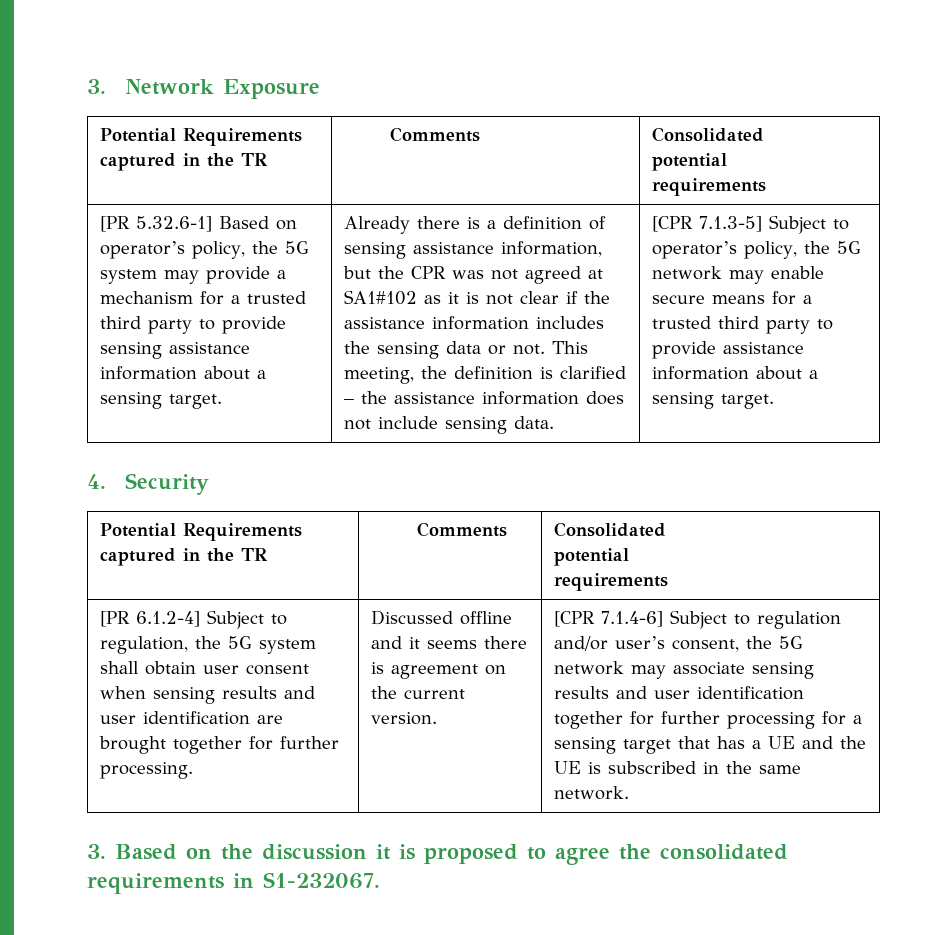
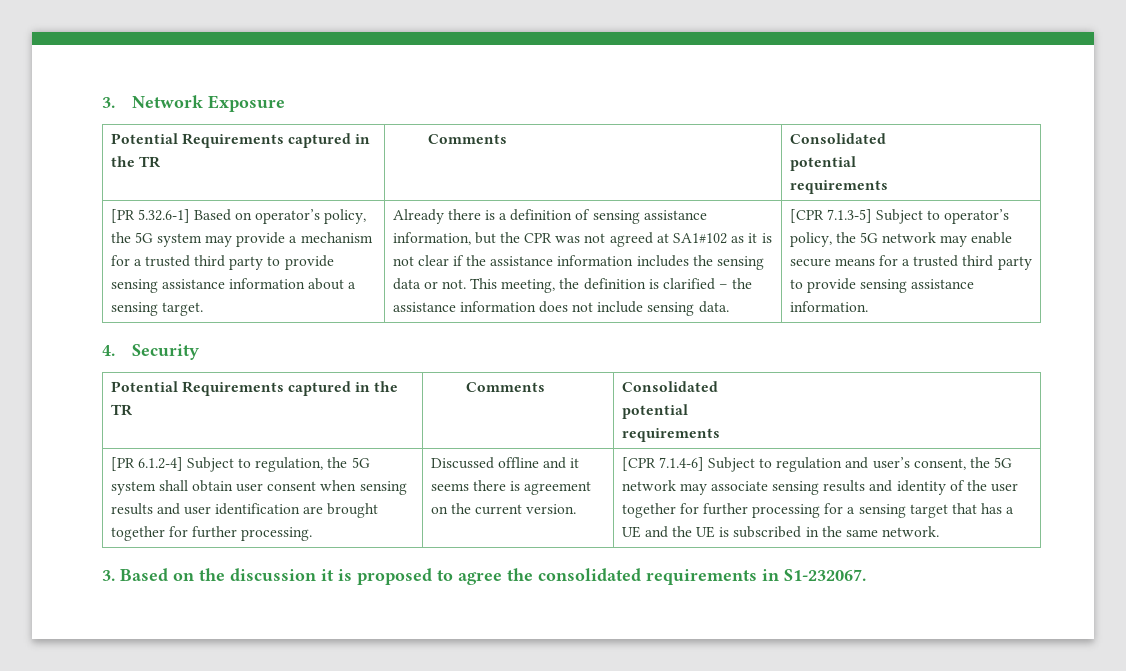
- [CPR 7.1.3-5] Subject to operator’s policy, the 5G network may enable secure means for a trusted third party to provide assistance information about a sensing target.
+ [CPR 7.1.3-5] Subject to operator’s policy, the 5G network may enable secure means for a trusted third party to provide sensing assistance information.
- [CPR 7.1.4-6] Subject to regulation and/or user’s consent, the 5G network may associate sensing results and user identification together for further processing for a sensing target that has a UE and the UE is subscribed in the same network.
+ [CPR 7.1.4-6] Subject to regulation and user’s consent, the 5G network may associate sensing results and identity of the user together for further processing for a sensing target that has a UE and the UE is subscribed in the same network.

